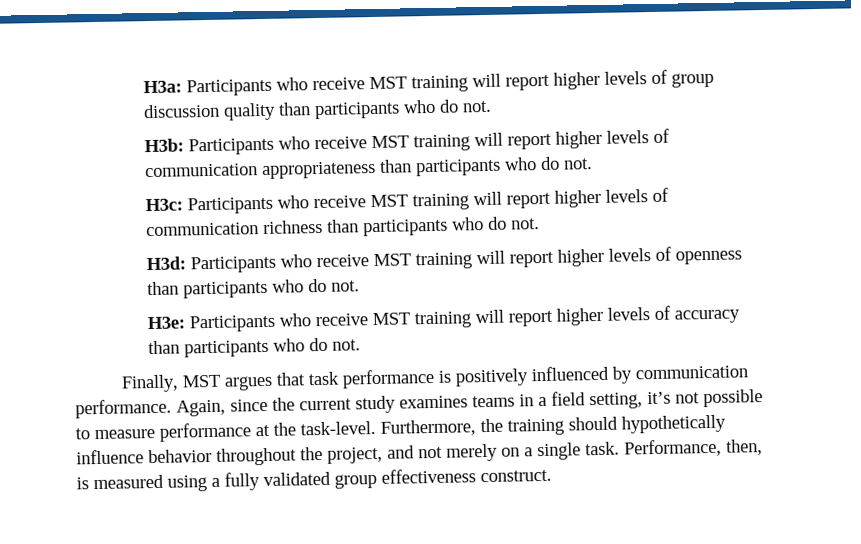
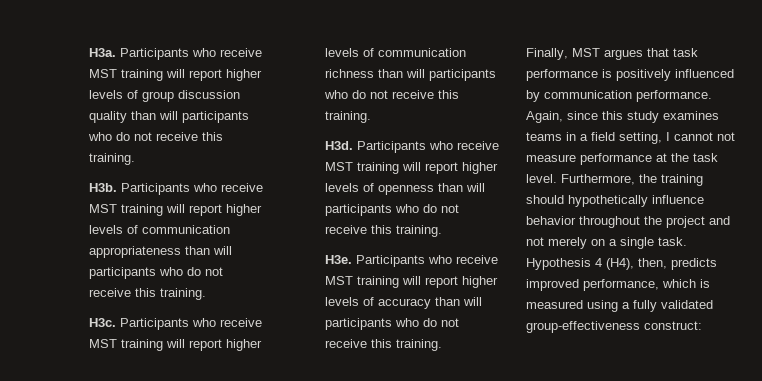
- H3a: Participants who receive MST training will report higher levels of group discussion quality than participants who do not.
- H3b: Participants who receive MST training will report higher levels of communication appropriateness than participants who do not.
- H3c: Participants who receive MST training will report higher levels of communication richness than participants who do not.
- H3d: Participants who receive MST training will report higher levels of openness than participants who do not.
- H3e: Participants who receive MST training will report higher levels of accuracy than participants who do not.
+ H3a. Participants who receive MST training will report higher levels of group discussion quality than will participants who do not receive this training.
+ H3b. Participants who receive MST training will report higher levels of communication appropriateness than will participants who do not receive this training.
+ H3c. Participants who receive MST training will report higher levels of communication richness than will participants who do not receive this training.
+ H3d. Participants who receive MST training will report higher levels of openness than will participants who do not receive this training.
+ H3e. Participants who receive MST training will report higher levels of accuracy than will participants who do not receive this training.
- Again, since the current study examines teams in a field setting, it’s not possible to measure performance at the task-level.
+ Again, since this study examines teams in a field setting, I cannot not measure performance at the task level.
- Furthermore, the training should hypothetically influence behavior throughout the project, and not merely on a single task.
+ Furthermore, the training should hypothetically influence behavior throughout the project and not merely on a single task.
- Performance, then, is measured using a fully validated group effectiveness construct.
+ Hypothesis 4 (H4), then, predicts improved performance, which is measured using a fully validated group-effectiveness construct:

